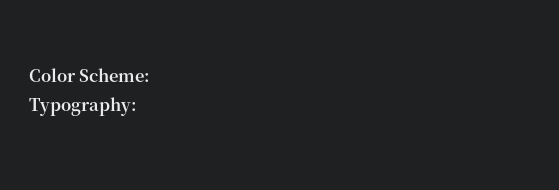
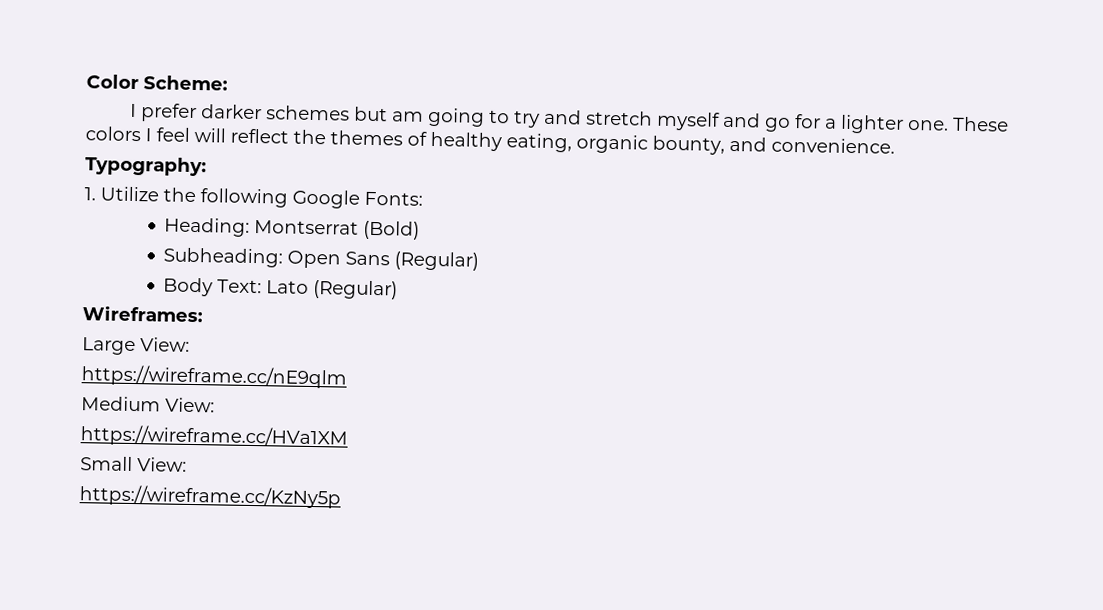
+ I prefer darker schemes but am going to try and stretch myself and go for a lighter one. These colors I feel will reflect the themes of healthy eating, organic bounty, and convenience.
  Typography:
+ 1. Utilize the following Google Fonts:
+ Heading: Montserrat (Bold)
+ Subheading: Open Sans (Regular)
+ Body Text: Lato (Regular)
+ Wireframes:
+ Large View:
+ https://wireframe.cc/nE9qlm
+ Medium View:
+ https://wireframe.cc/HVa1XM
+ Small View:
+ https://wireframe.cc/KzNy5p

